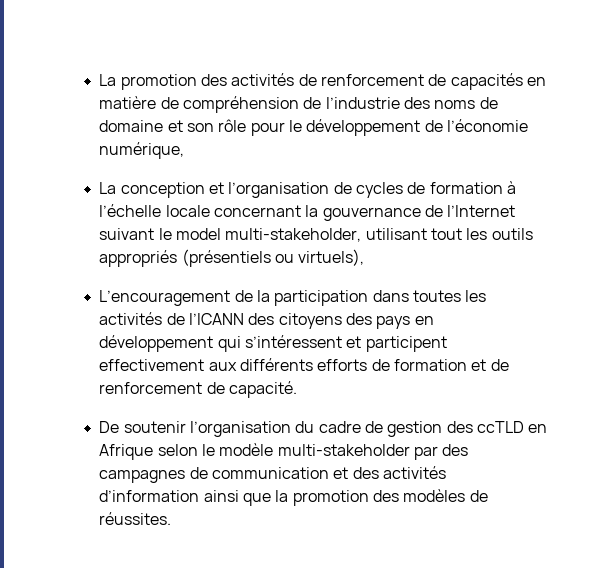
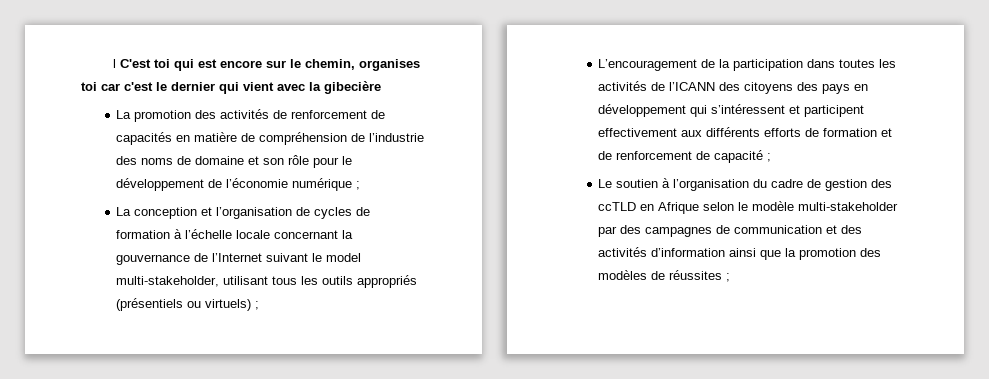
+ l C'est toi qui est encore sur le chemin, organises toi car c'est le dernier qui vient avec la gibecière
- La promotion des activités de renforcement de capacités en matière de compréhension de l’industrie des noms de domaine et son rôle pour le développement de l’économie numérique,
+ La promotion des activités de renforcement de capacités en matière de compréhension de l’industrie des noms de domaine et son rôle pour le développement de l’économie numérique ;
- La conception et l’organisation de cycles de formation à l’échelle locale concernant la gouvernance de l’Internet suivant le model multi-stakeholder, utilisant tout les outils appropriés (présentiels ou virtuels),
+ La conception et l’organisation de cycles de formation à l’échelle locale concernant la gouvernance de l’Internet suivant le model multi-stakeholder, utilisant tous les outils appropriés (présentiels ou virtuels) ;
- L’encouragement de la participation dans toutes les activités de l’ICANN des citoyens des pays en développement qui s’intéressent et participent effectivement aux différents efforts de formation et de renforcement de capacité.
- De soutenir l’organisation du cadre de gestion des ccTLD en Afrique selon le modèle multi-stakeholder par des campagnes de communication et des activités d’information ainsi que la promotion des modèles de réussites.
+ L’encouragement de la participation dans toutes les activités de l’ICANN des citoyens des pays en développement qui s’intéressent et participent effectivement aux différents efforts de formation et de renforcement de capacité ;
+ Le soutien à l’organisation du cadre de gestion des ccTLD en Afrique selon le modèle multi-stakeholder par des campagnes de communication et des activités d’information ainsi que la promotion des modèles de réussites ;

